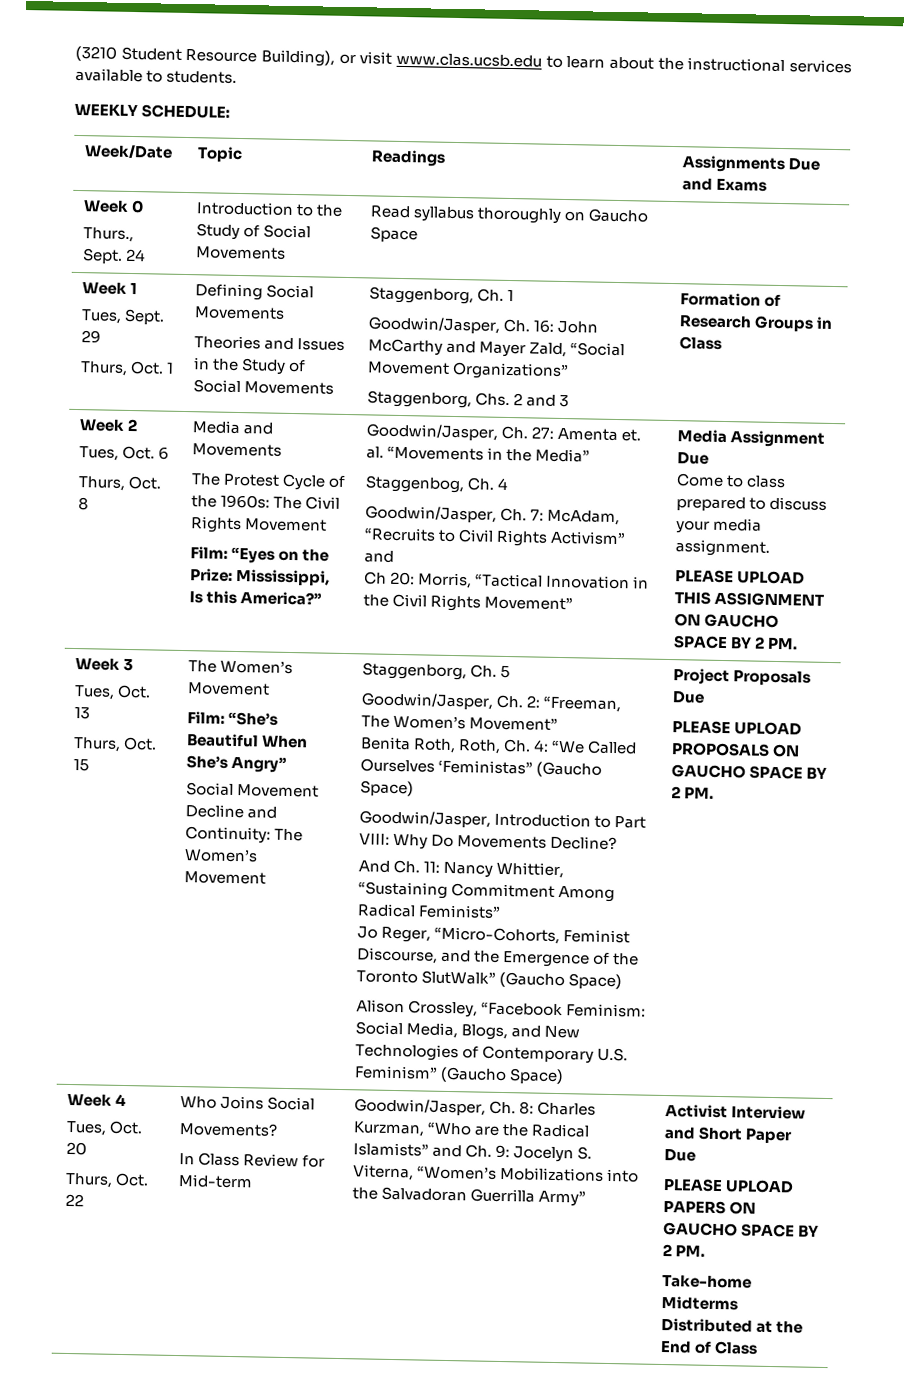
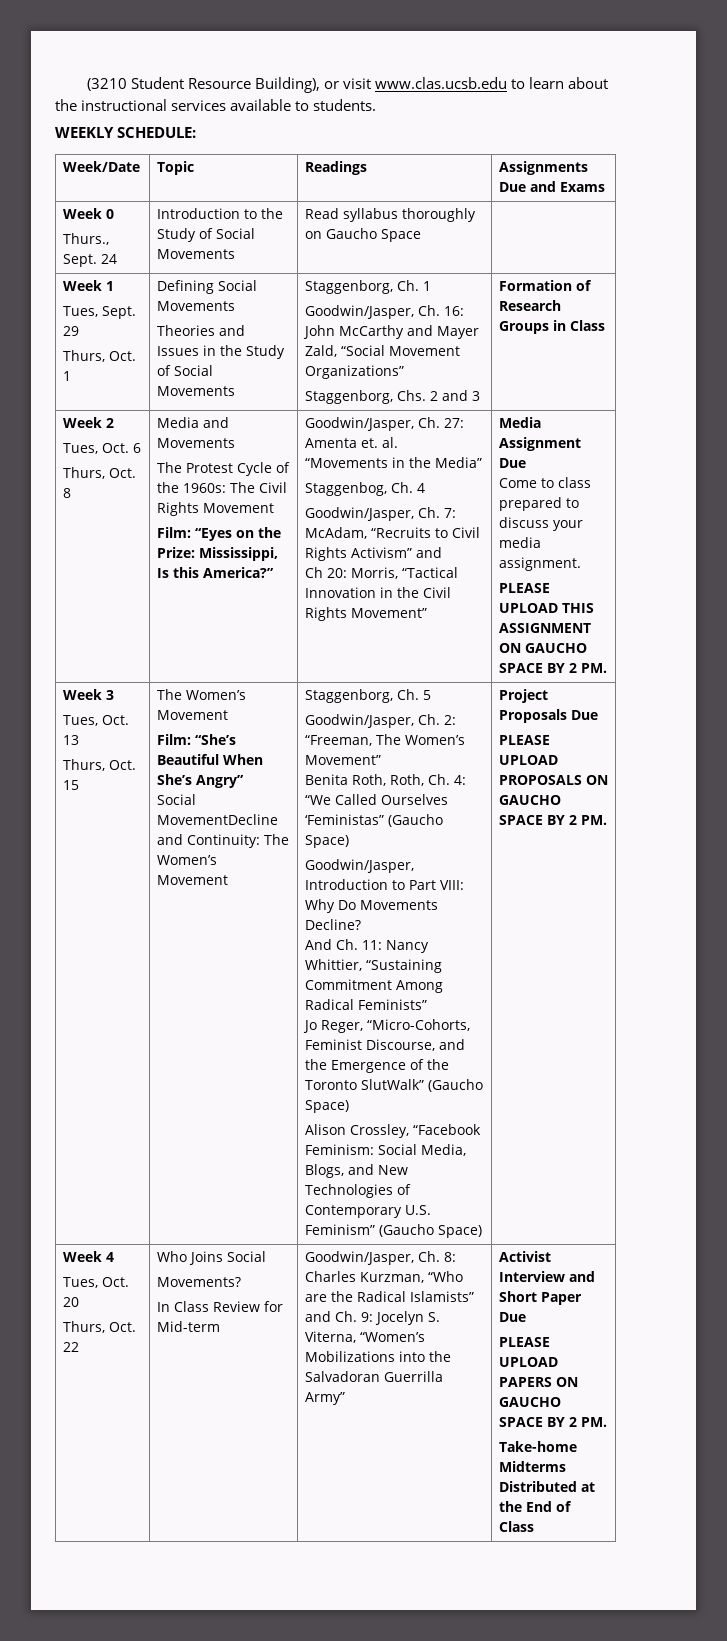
- Social Movement Decline and Continuity: The Women’s Movement
+ Social MovementDecline and Continuity: The Women’s Movement

